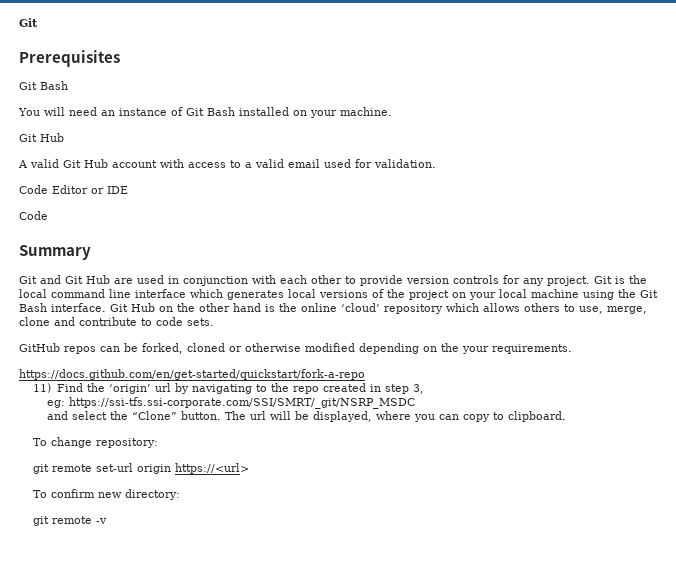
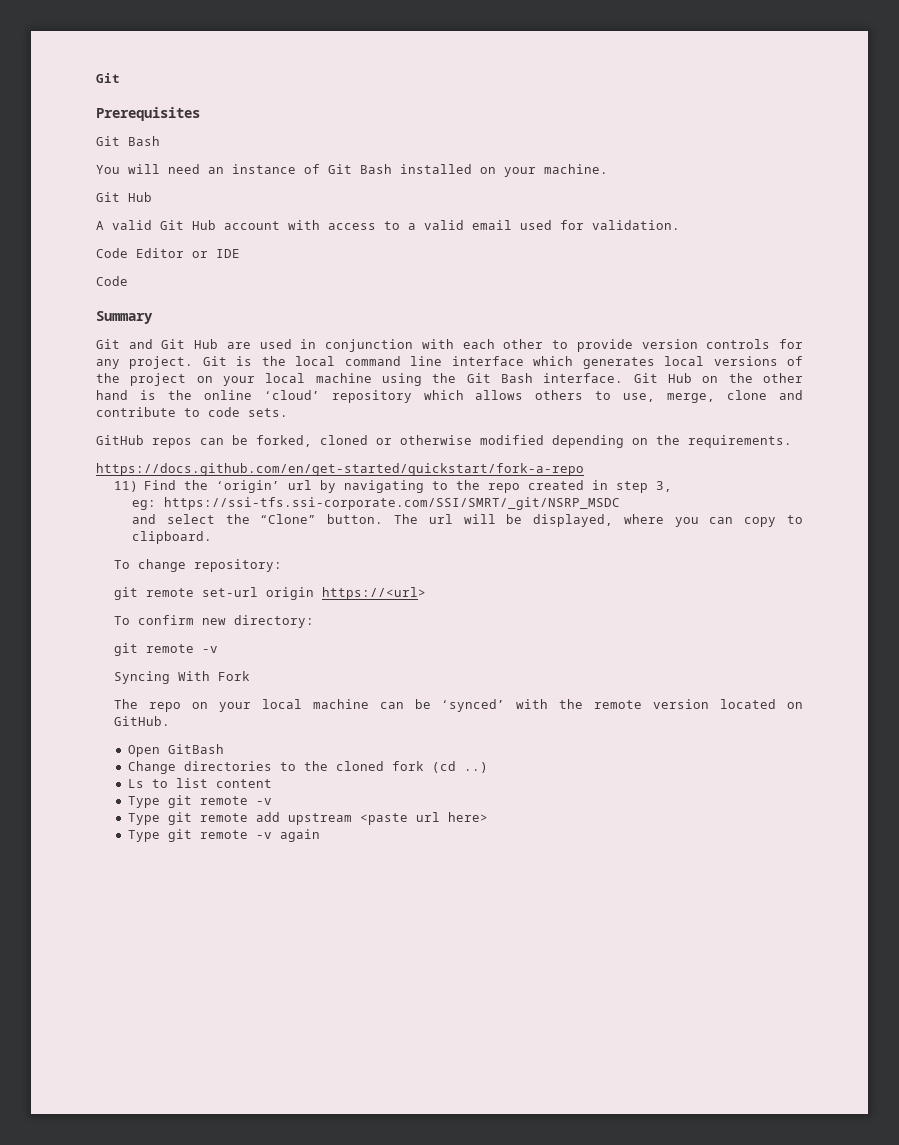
- GitHub repos can be forked, cloned or otherwise modified depending on the your requirements.
+ GitHub repos can be forked, cloned or otherwise modified depending on the requirements.
+ Syncing With Fork
+ The repo on your local machine can be ‘synced’ with the remote version located on GitHub.
+ Open GitBash
+ Change directories to the cloned fork (cd ..)
+ Ls to list content
+ Type git remote -v
+ Type git remote add upstream <paste url here>
+ Type git remote -v again

